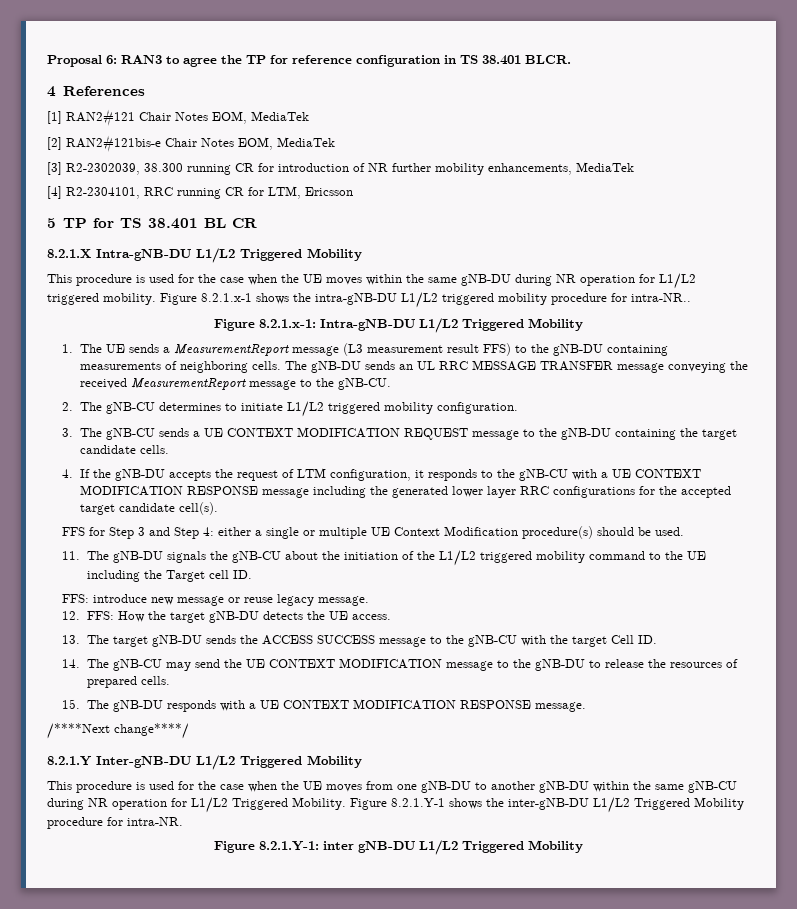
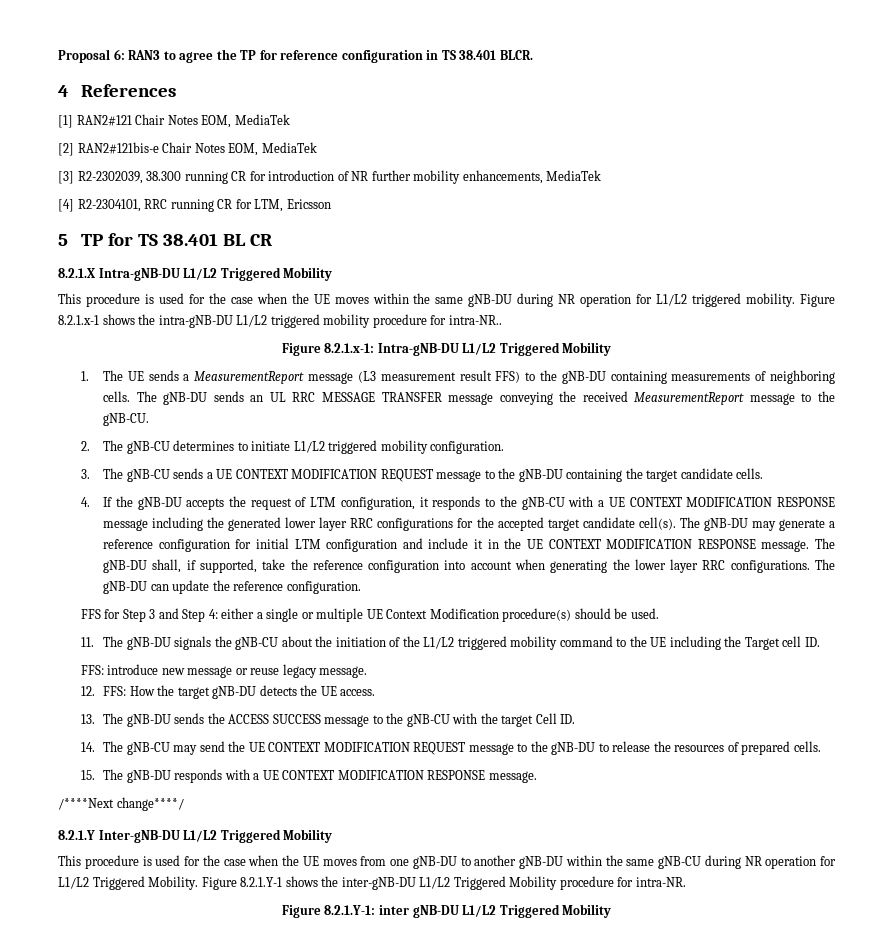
+ The gNB-DU may generate a reference configuration for initial LTM configuration and include it in the UE CONTEXT MODIFICATION RESPONSE message. The gNB-DU shall, if supported, take the reference configuration into account when generating the lower layer RRC configurations. The gNB-DU can update the reference configuration.
- 13. The target gNB-DU sends the ACCESS SUCCESS message to the gNB-CU with the target Cell ID.
+ 13. The gNB-DU sends the ACCESS SUCCESS message to the gNB-CU with the target Cell ID.
- 14. The gNB-CU may send the UE CONTEXT MODIFICATION message to the gNB-DU to release the resources of prepared cells.
+ 14. The gNB-CU may send the UE CONTEXT MODIFICATION REQUEST message to the gNB-DU to release the resources of prepared cells.

